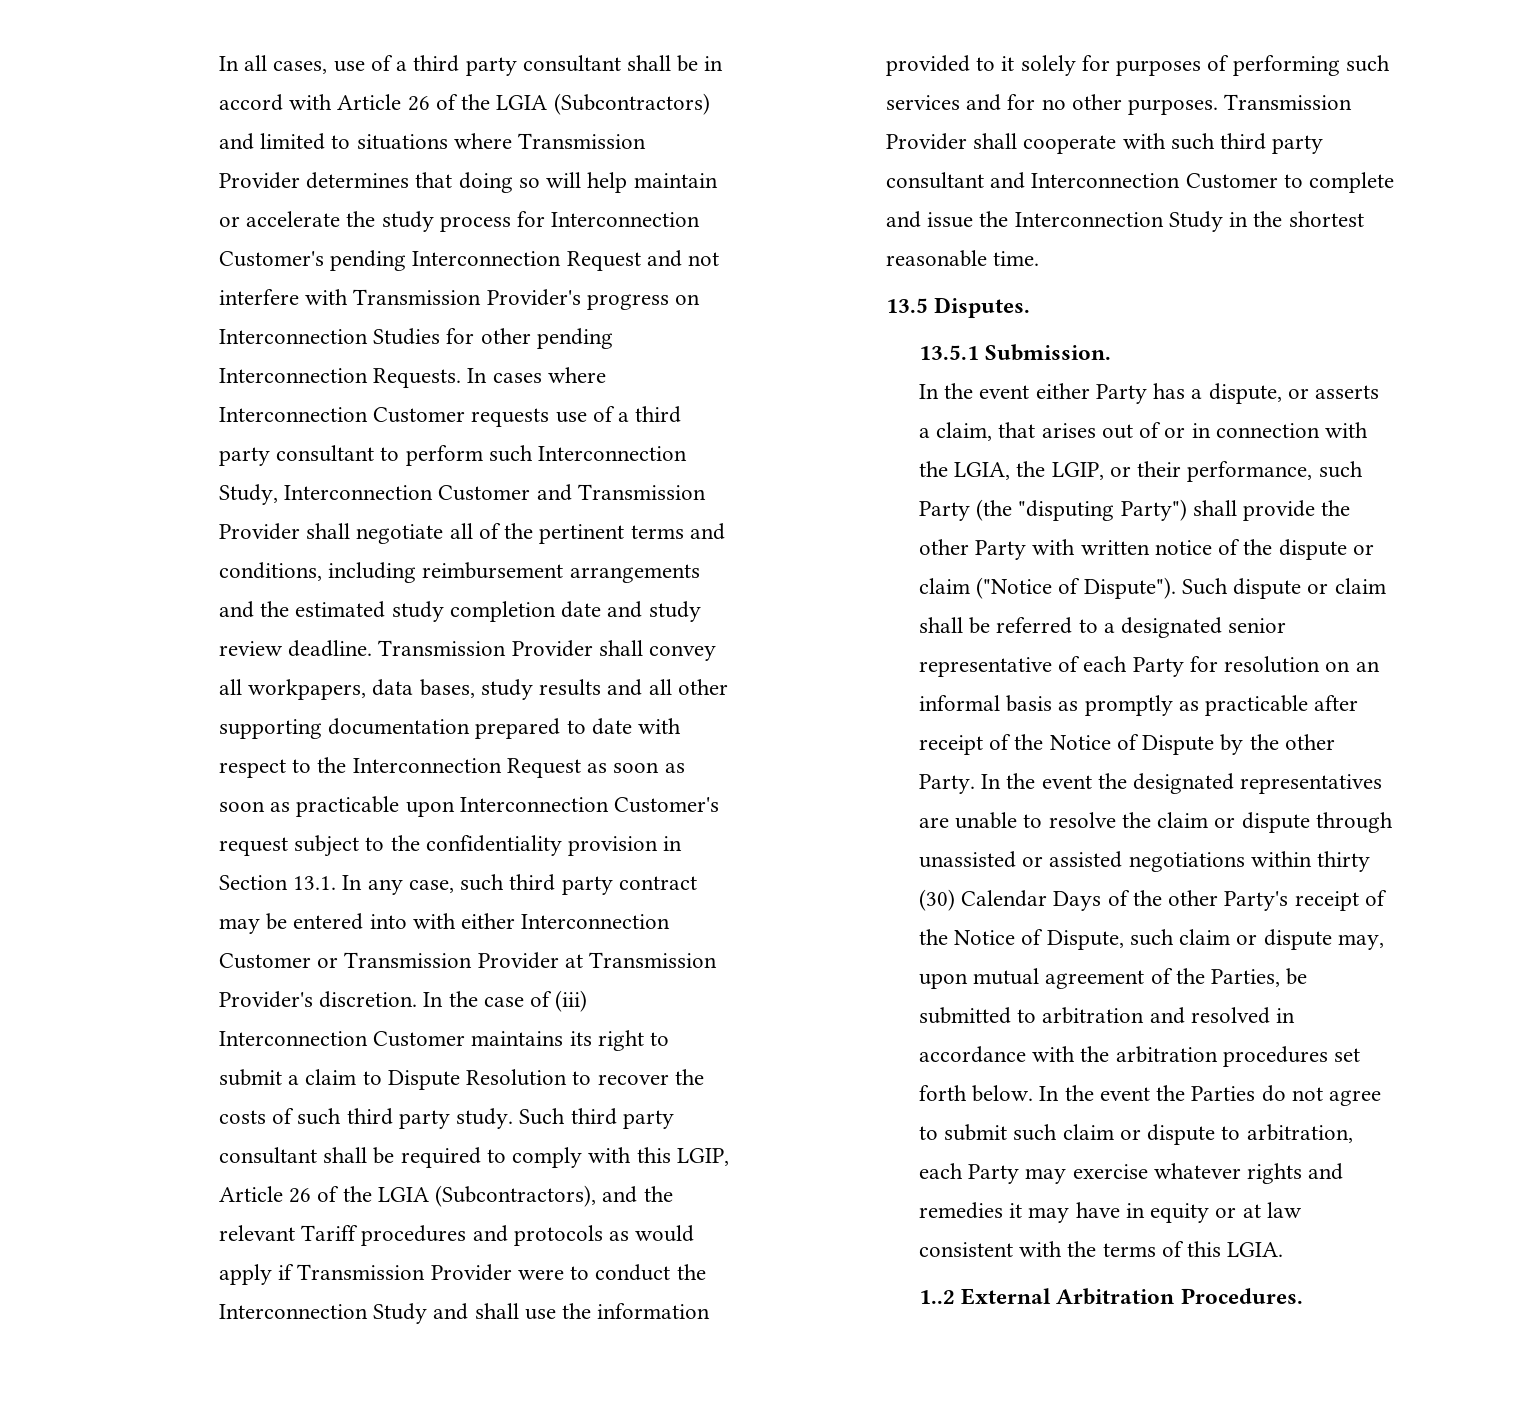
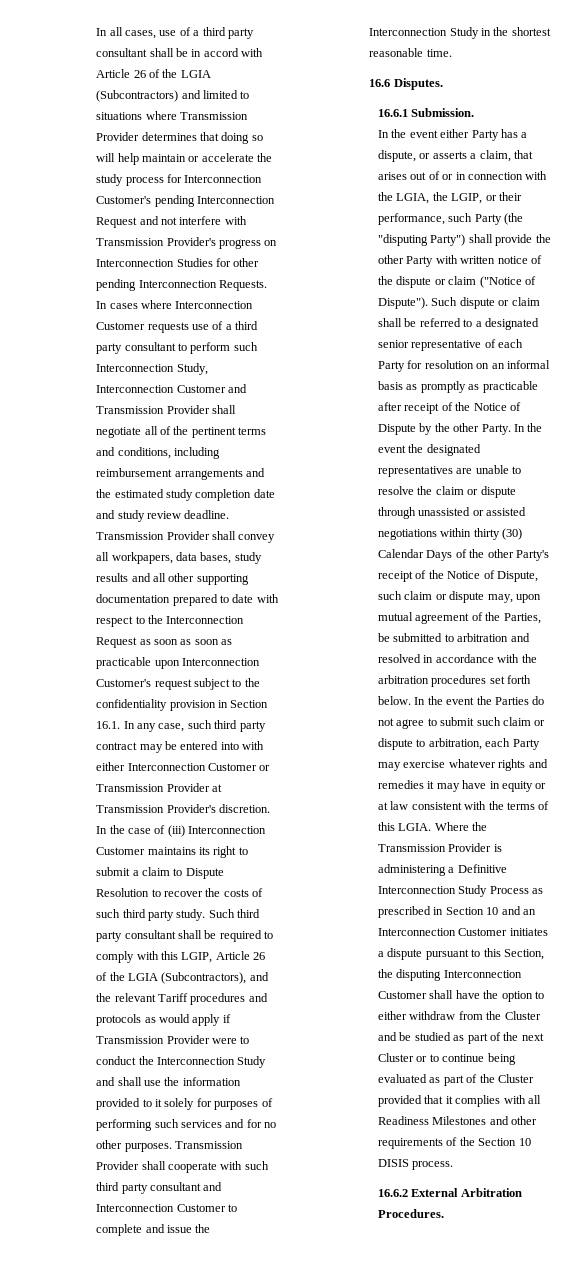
- Transmission Provider shall convey all workpapers, data bases, study results and all other supporting documentation prepared to date with respect to the Interconnection Request as soon as soon as practicable upon Interconnection Customer's request subject to the confidentiality provision in Section 13.1. In any case, such third party contract may be entered into with either Interconnection Customer or Transmission Provider at Transmission Provider's discretion.
+ Transmission Provider shall convey all workpapers, data bases, study results and all other supporting documentation prepared to date with respect to the Interconnection Request as soon as soon as practicable upon Interconnection Customer's request subject to the confidentiality provision in Section 16.1. In any case, such third party contract may be entered into with either Interconnection Customer or Transmission Provider at Transmission Provider's discretion.
- 13.5 Disputes.
+ 16.6 Disputes.
- 13.5.1 Submission.
+ 16.6.1 Submission.
- In the event the Parties do not agree to submit such claim or dispute to arbitration, each Party may exercise whatever rights and remedies it may have in equity or at law consistent with the terms of this LGIA.
- 1..2 External Arbitration Procedures.
+ In the event the Parties do not agree to submit such claim or dispute to arbitration, each Party may exercise whatever rights and remedies it may have in equity or at law consistent with the terms of this LGIA. Where the Transmission Provider is administering a Definitive Interconnection Study Process as prescribed in Section 10 and an Interconnection Customer initiates a dispute pursuant to this Section, the disputing Interconnection Customer shall have the option to either withdraw from the Cluster and be studied as part of the next Cluster or to continue being evaluated as part of the Cluster provided that it complies with all Readiness Milestones and other requirements of the Section 10 DISIS process.
+ 16.6.2 External Arbitration Procedures.

